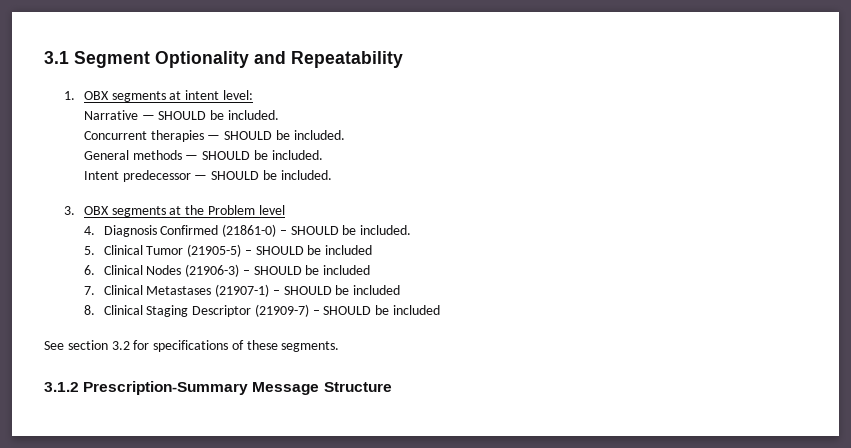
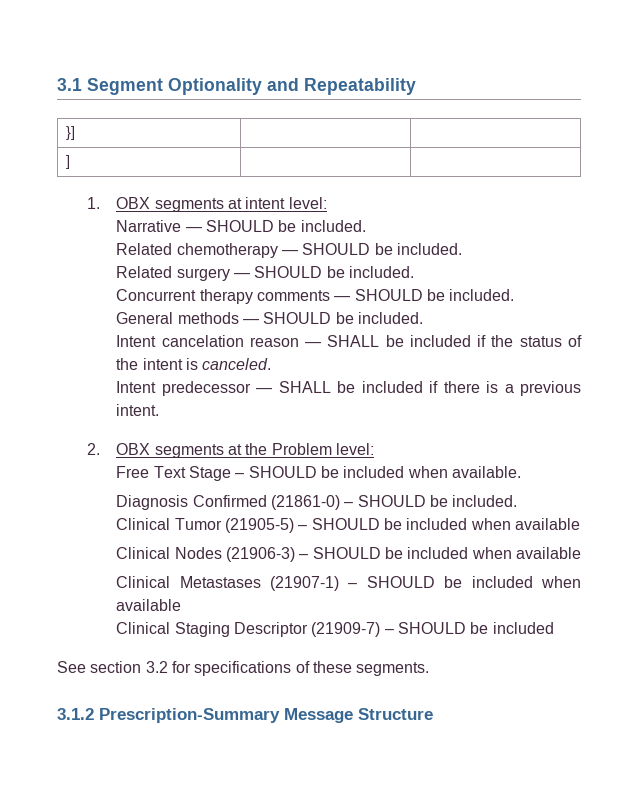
+ }] | |
+ ] | |
+ Related chemotherapy — SHOULD be included.
+ Related surgery — SHOULD be included.
- Concurrent therapies — SHOULD be included.
+ Concurrent therapy comments — SHOULD be included.
- Intent predecessor — SHOULD be included.
- 3. OBX segments at the Problem level
- 4. Diagnosis Confirmed (21861-0) – SHOULD be included.
+ Intent cancelation reason — SHALL be included if the status of the intent is canceled.
+ Intent predecessor — SHALL be included if there is a previous intent.
+ 2. OBX segments at the Problem level:
+ Free Text Stage – SHOULD be included when available.
+ Diagnosis Confirmed (21861-0) – SHOULD be included.
- 5. Clinical Tumor (21905-5) – SHOULD be included
- 6. Clinical Nodes (21906-3) – SHOULD be included
- 7. Clinical Metastases (21907-1) – SHOULD be included
- 8. Clinical Staging Descriptor (21909-7) – SHOULD be included
+ Clinical Tumor (21905-5) – SHOULD be included when available
+ Clinical Nodes (21906-3) – SHOULD be included when available
+ Clinical Metastases (21907-1) – SHOULD be included when available
+ Clinical Staging Descriptor (21909-7) – SHOULD be included

